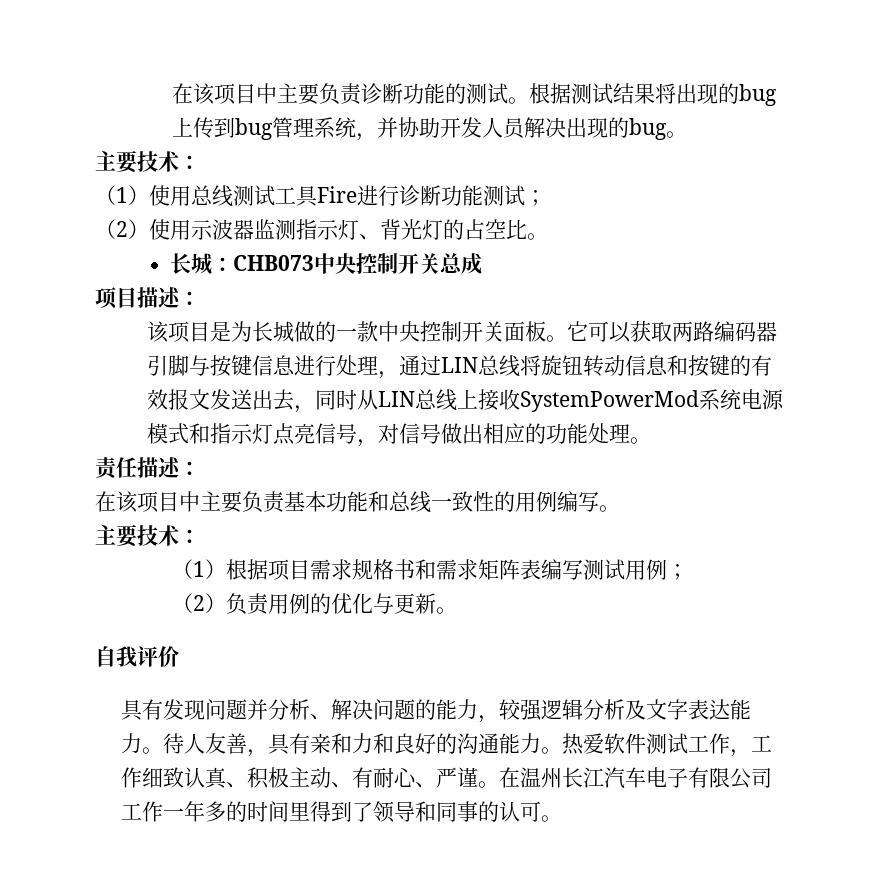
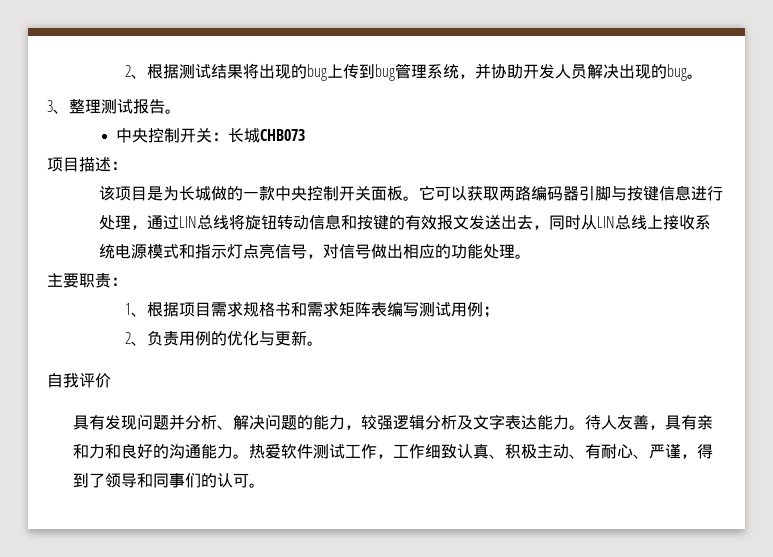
- 在该项目中主要负责诊断功能的测试。根据测试结果将出现的bug上传到bug管理系统，并协助开发人员解决出现的bug。
- 主要技术：
- （1）使用总线测试工具Fire进行诊断功能测试；
- （2）使用示波器监测指示灯、背光灯的占空比。
- 长城：CHB073中央控制开关总成
+ 2、根据测试结果将出现的bug上传到bug管理系统，并协助开发人员解决出现的bug。
+ 3、整理测试报告。
+ 中央控制开关：长城CHB073
- 它可以获取两路编码器引脚与按键信息进行处理，通过LIN总线将旋钮转动信息和按键的有效报文发送出去，同时从LIN总线上接收SystemPowerMod系统电源模式和指示灯点亮信号，对信号做出相应的功能处理。
+ 它可以获取两路编码器引脚与按键信息进行处理，通过LIN总线将旋钮转动信息和按键的有效报文发送出去，同时从LIN总线上接收系统电源模式和指示灯点亮信号，对信号做出相应的功能处理。
- 责任描述：
- 在该项目中主要负责基本功能和总线一致性的用例编写。
- 主要技术：
- （1）根据项目需求规格书和需求矩阵表编写测试用例；
+ 主要职责：
+ 1、根据项目需求规格书和需求矩阵表编写测试用例；
- （2）负责用例的优化与更新。
+ 2、负责用例的优化与更新。
- 热爱软件测试工作，工作细致认真、积极主动、有耐心、严谨。在温州长江汽车电子有限公司工作一年多的时间里得到了领导和同事的认可。
+ 热爱软件测试工作，工作细致认真、积极主动、有耐心、严谨，得到了领导和同事们的认可。

